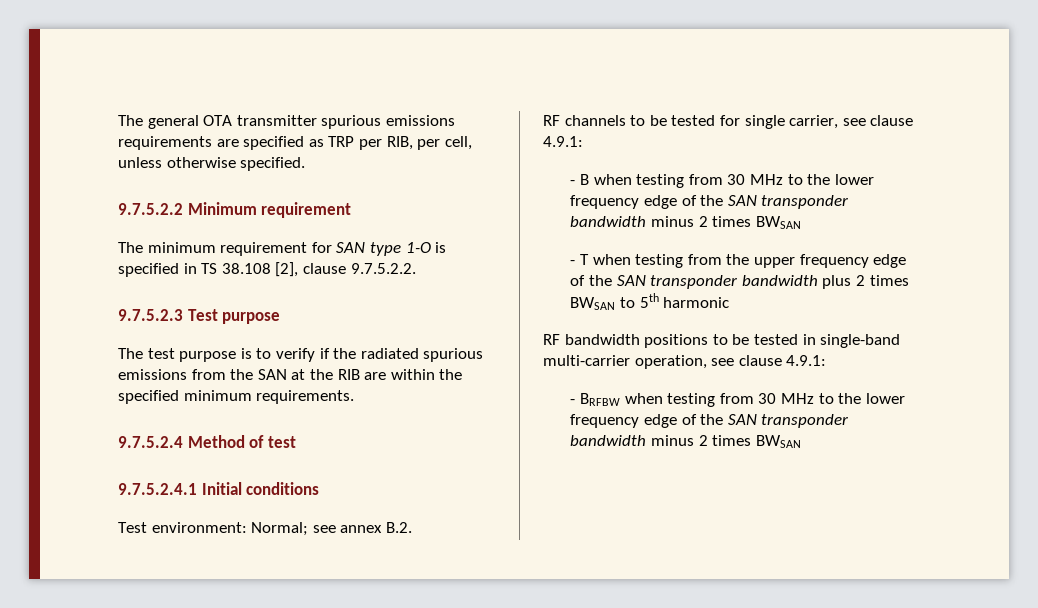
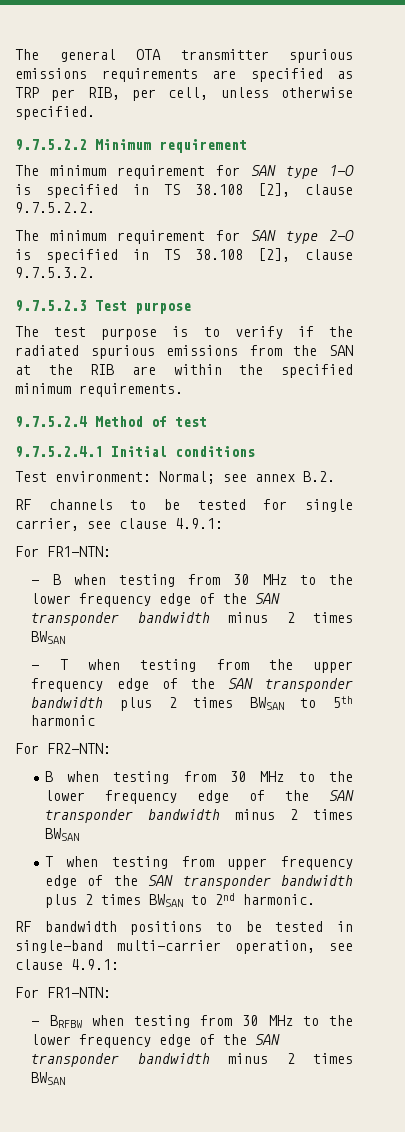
+ The minimum requirement for SAN type 2-O is specified in TS 38.108 [2], clause 9.7.5.3.2.
  RF channels to be tested for single carrier, see clause 4.9.1:
+ For FR1-NTN:
+ For FR2-NTN:
+ B when testing from 30 MHz to the lower frequency edge of the SAN transponder bandwidth minus 2 times BWSAN
+ T when testing from upper frequency edge of the SAN transponder bandwidth plus 2 times BWSAN to 2nd harmonic.
  RF bandwidth positions to be tested in single-band multi-carrier operation, see clause 4.9.1:
+ For FR1-NTN:

